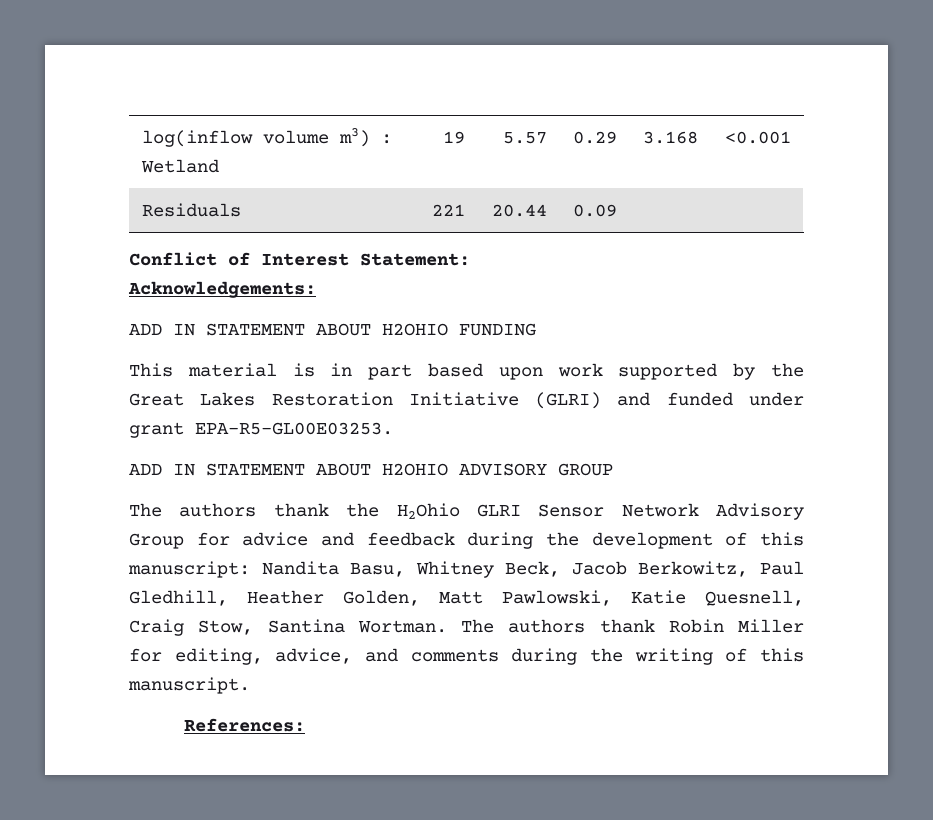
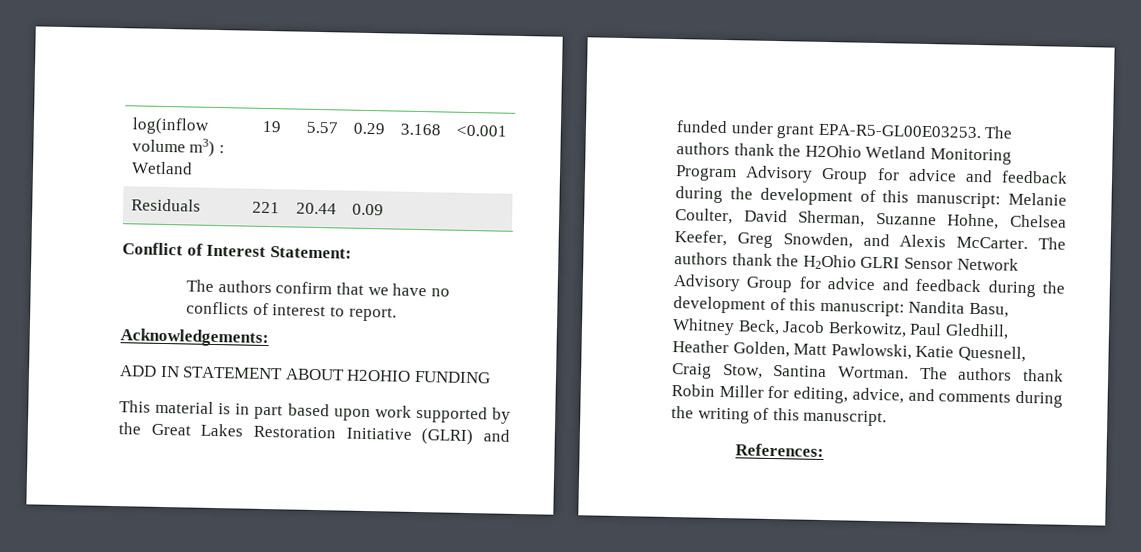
+ The authors confirm that we have no conflicts of interest to report.
- This material is in part based upon work supported by the Great Lakes Restoration Initiative (GLRI) and funded under grant EPA-R5-GL00E03253.
- ADD IN STATEMENT ABOUT H2OHIO ADVISORY GROUP
- The authors thank the H2Ohio GLRI Sensor Network Advisory Group for advice and feedback during the development of this manuscript: Nandita Basu, Whitney Beck, Jacob Berkowitz, Paul Gledhill, Heather Golden, Matt Pawlowski, Katie Quesnell, Craig Stow, Santina Wortman.
+ This material is in part based upon work supported by the Great Lakes Restoration Initiative (GLRI) and funded under grant EPA-R5-GL00E03253. The authors thank the H2Ohio Wetland Monitoring Program Advisory Group for advice and feedback during the development of this manuscript: Melanie Coulter, David Sherman, Suzanne Hohne, Chelsea Keefer, Greg Snowden, and Alexis McCarter. The authors thank the H2Ohio GLRI Sensor Network Advisory Group for advice and feedback during the development of this manuscript: Nandita Basu, Whitney Beck, Jacob Berkowitz, Paul Gledhill, Heather Golden, Matt Pawlowski, Katie Quesnell, Craig Stow, Santina Wortman.

